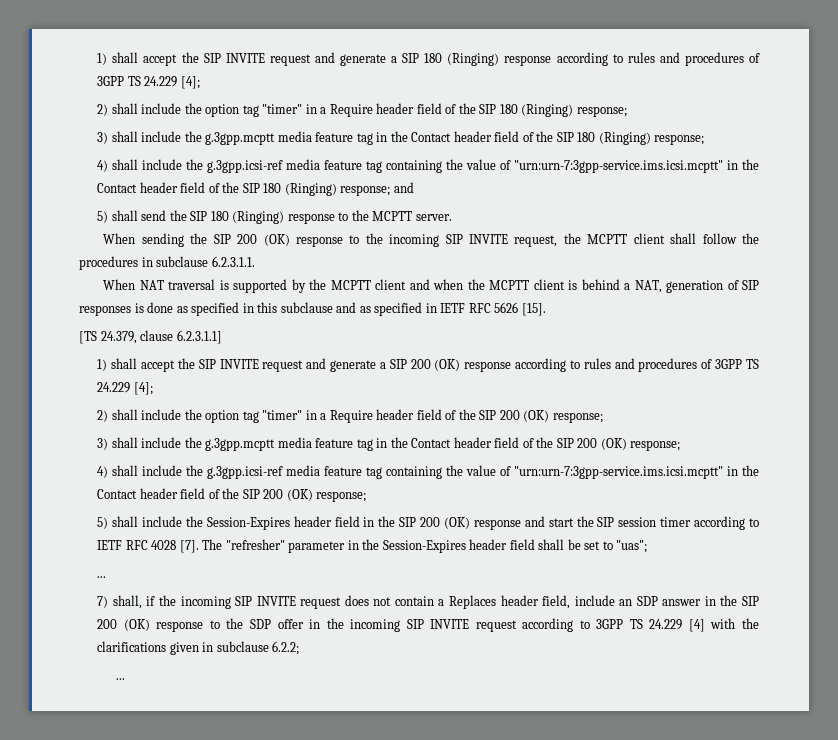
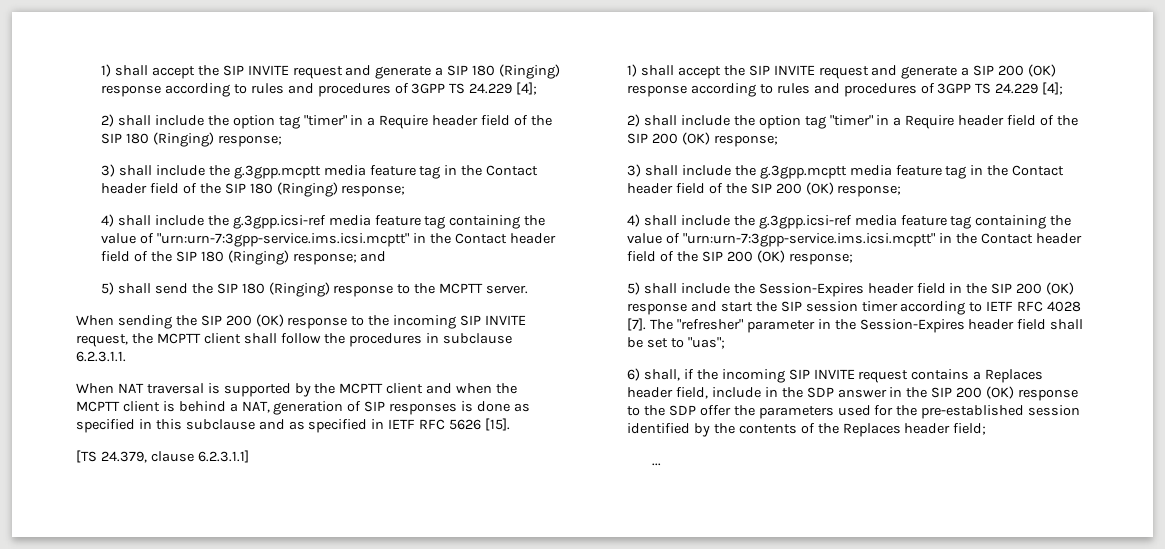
  The "refresher" parameter in the Session-Expires header field shall be set to "uas";
- ...
- 7) shall, if the incoming SIP INVITE request does not contain a Replaces header field, include an SDP answer in the SIP 200 (OK) response to the SDP offer in the incoming SIP INVITE request according to 3GPP TS 24.229 [4] with the clarifications given in subclause 6.2.2;
+ 6) shall, if the incoming SIP INVITE request contains a Replaces header field, include in the SDP answer in the SIP 200 (OK) response to the SDP offer the parameters used for the pre-established session identified by the contents of the Replaces header field;

